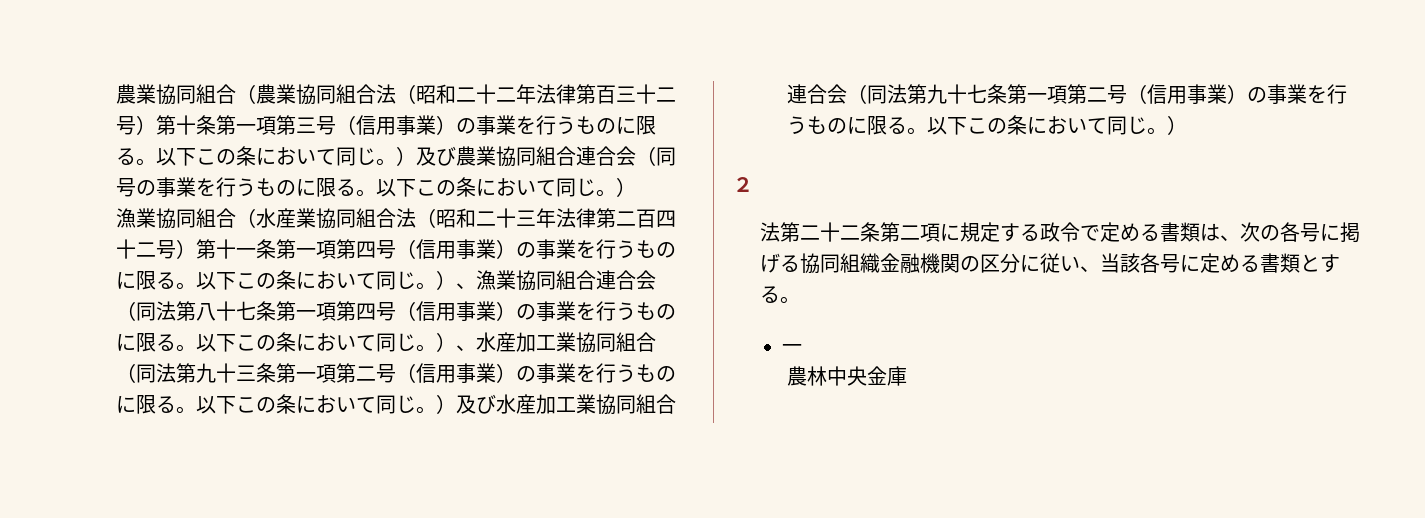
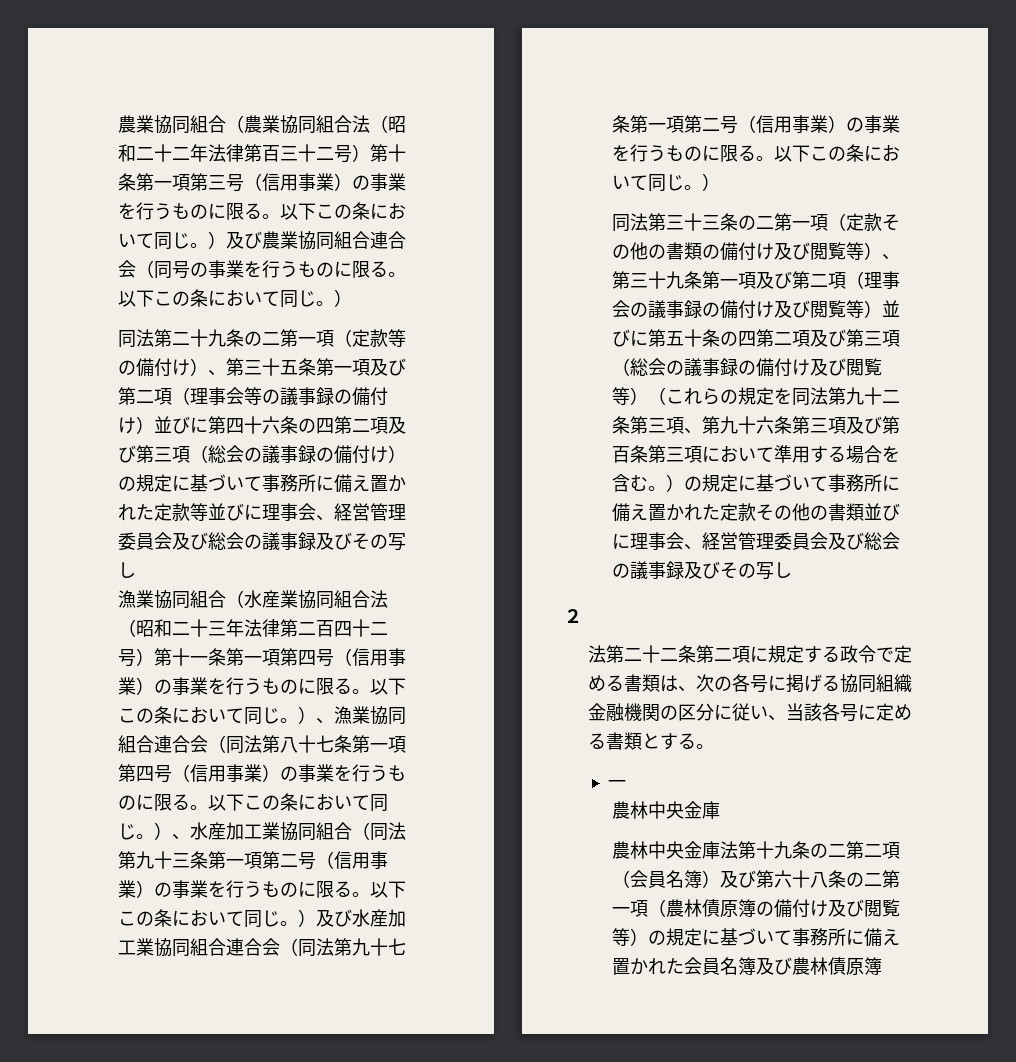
+ 同法第二十九条の二第一項（定款等の備付け）、第三十五条第一項及び第二項（理事会等の議事録の備付け）並びに第四十六条の四第二項及び第三項（総会の議事録の備付け）の規定に基づいて事務所に備え置かれた定款等並びに理事会、経営管理委員会及び総会の議事録及びその写し
+ 同法第三十三条の二第一項（定款その他の書類の備付け及び閲覧等）、第三十九条第一項及び第二項（理事会の議事録の備付け及び閲覧等）並びに第五十条の四第二項及び第三項（総会の議事録の備付け及び閲覧等）（これらの規定を同法第九十二条第三項、第九十六条第三項及び第百条第三項において準用する場合を含む。）の規定に基づいて事務所に備え置かれた定款その他の書類並びに理事会、経営管理委員会及び総会の議事録及びその写し
+ 農林中央金庫法第十九条の二第二項（会員名簿）及び第六十八条の二第一項（農林債原簿の備付け及び閲覧等）の規定に基づいて事務所に備え置かれた会員名簿及び農林債原簿

